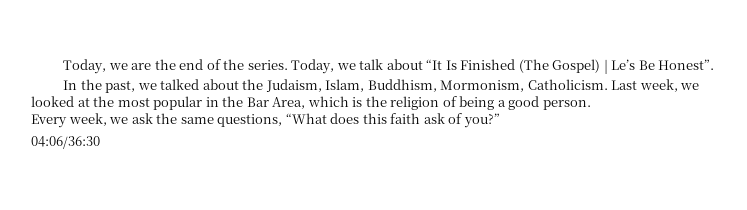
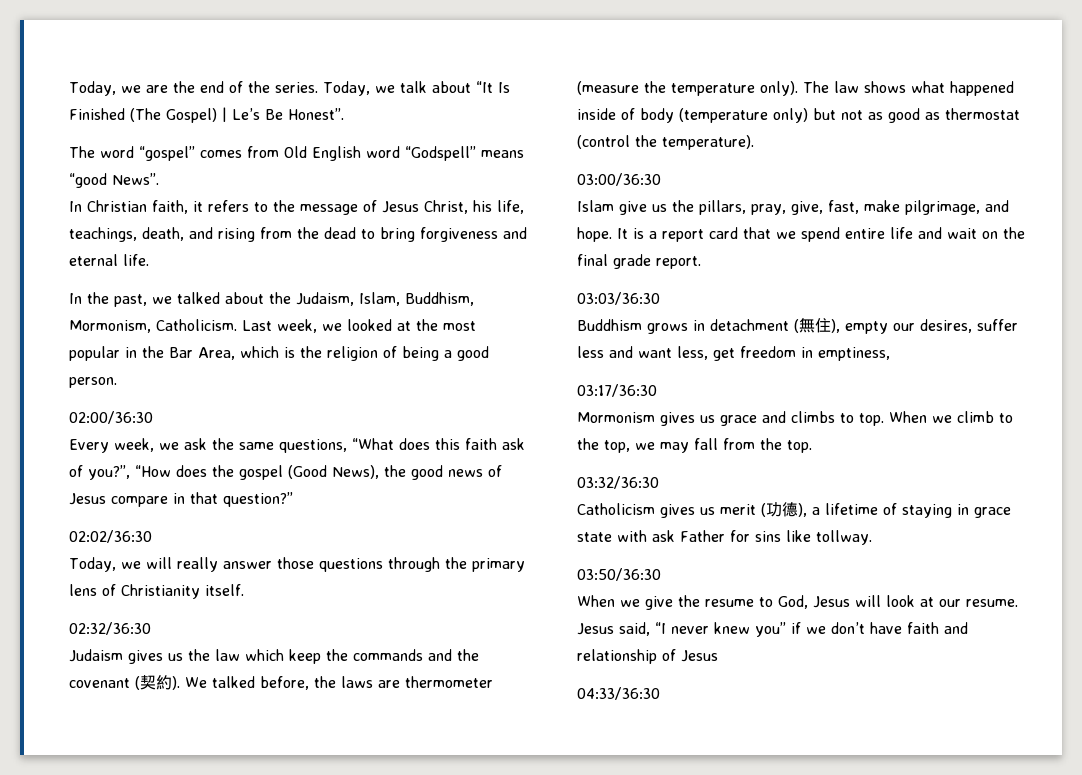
+ The word “gospel” comes from Old English word “Godspell” means “good News”.
+ In Christian faith, it refers to the message of Jesus Christ, his life, teachings, death, and rising from the dead to bring forgiveness and eternal life.
+ 02:00/36:30
- Every week, we ask the same questions, “What does this faith ask of you?”
- 04:06/36:30
+ Every week, we ask the same questions, “What does this faith ask of you?”, “How does the gospel (Good News), the good news of Jesus compare in that question?”
+ 02:02/36:30
+ Today, we will really answer those questions through the primary lens of Christianity itself.
+ 02:32/36:30
+ Judaism gives us the law which keep the commands and the covenant (契約). We talked before, the laws are thermometer (measure the temperature only). The law shows what happened inside of body (temperature only) but not as good as thermostat (control the temperature).
+ 03:00/36:30
+ Islam give us the pillars, pray, give, fast, make pilgrimage, and hope. It is a report card that we spend entire life and wait on the final grade report.
+ 03:03/36:30
+ Buddhism grows in detachment (無住), empty our desires, suffer less and want less, get freedom in emptiness,
+ 03:17/36:30
+ Mormonism gives us grace and climbs to top. When we climb to the top, we may fall from the top.
+ 03:32/36:30
+ Catholicism gives us merit (功德), a lifetime of staying in grace state with ask Father for sins like tollway.
+ 03:50/36:30
+ When we give the resume to God, Jesus will look at our resume. Jesus said, “I never knew you” if we don’t have faith and relationship of Jesus
+ 04:33/36:30

